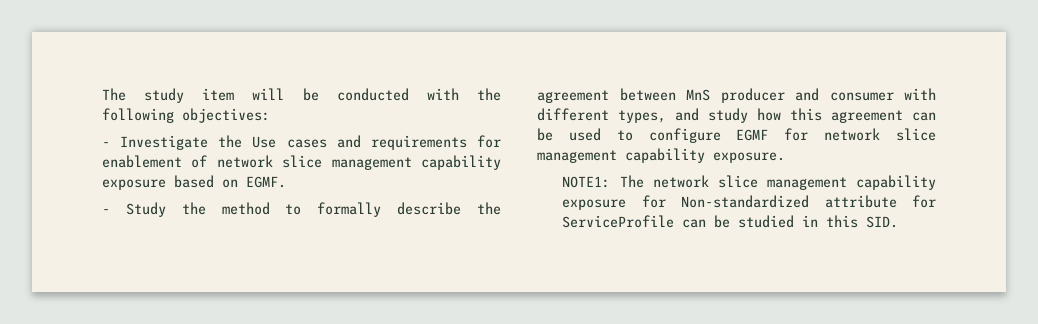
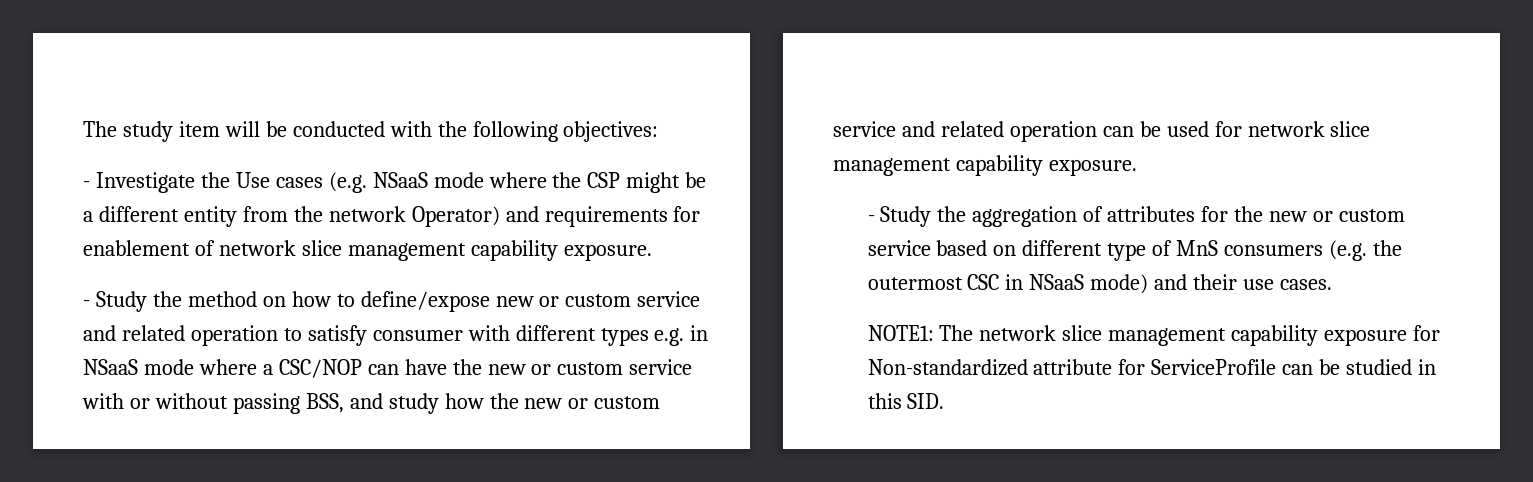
- - Investigate the Use cases and requirements for enablement of network slice management capability exposure based on EGMF.
+ - Investigate the Use cases (e.g. NSaaS mode where the CSP might be a different entity from the network Operator) and requirements for enablement of network slice management capability exposure.
- - Study the method to formally describe the agreement between MnS producer and consumer with different types, and study how this agreement can be used to configure EGMF for network slice management capability exposure.
+ - Study the method on how to define/expose new or custom service and related operation to satisfy consumer with different types e.g. in NSaaS mode where a CSC/NOP can have the new or custom service with or without passing BSS, and study how the new or custom service and related operation can be used for network slice management capability exposure.
+ - Study the aggregation of attributes for the new or custom service based on different type of MnS consumers (e.g. the outermost CSC in NSaaS mode) and their use cases.

